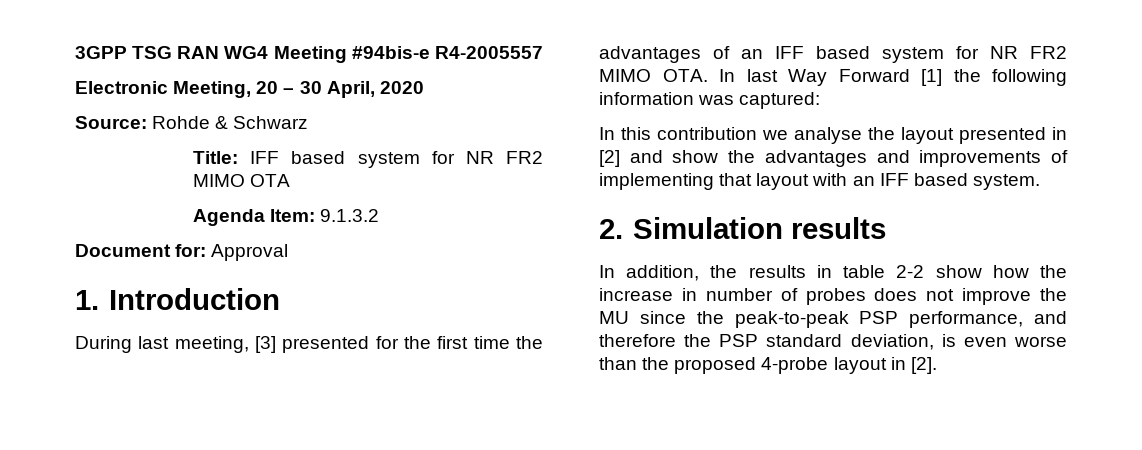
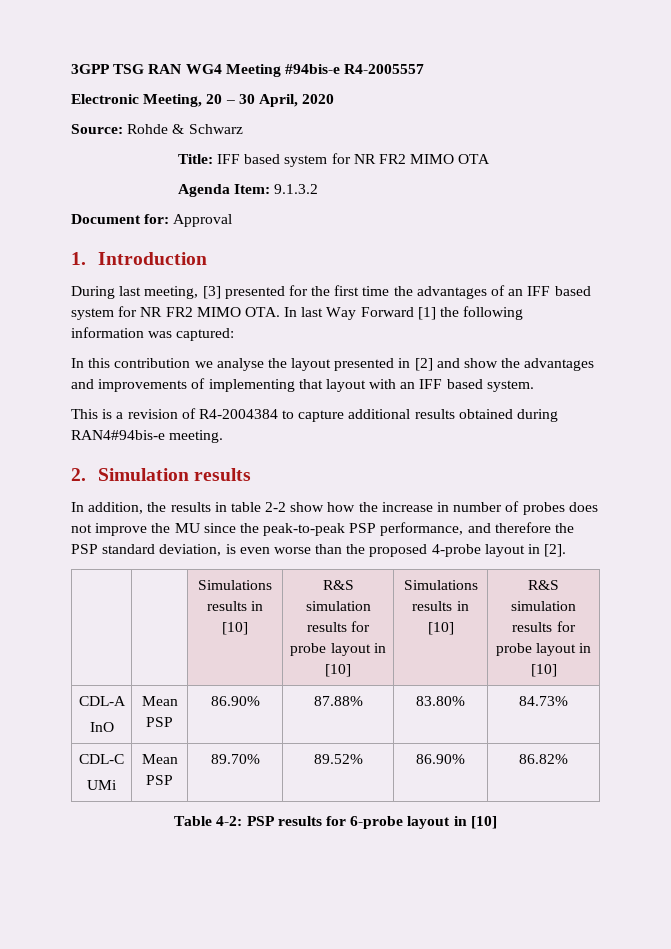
+ This is a revision of R4-2004384 to capture additional results obtained during RAN4#94bis-e meeting.
+ | | Simulations results in [10] | R&S simulation results for probe layout in [10] | Simulations results in [10] | R&S simulation results for probe layout in [10]
+ CDL-A
+ InO | Mean PSP | 86.90% | 87.88% | 83.80% | 84.73%
+ CDL-C
+ UMi | Mean PSP | 89.70% | 89.52% | 86.90% | 86.82%
+ Table 4-2: PSP results for 6-probe layout in [10]

